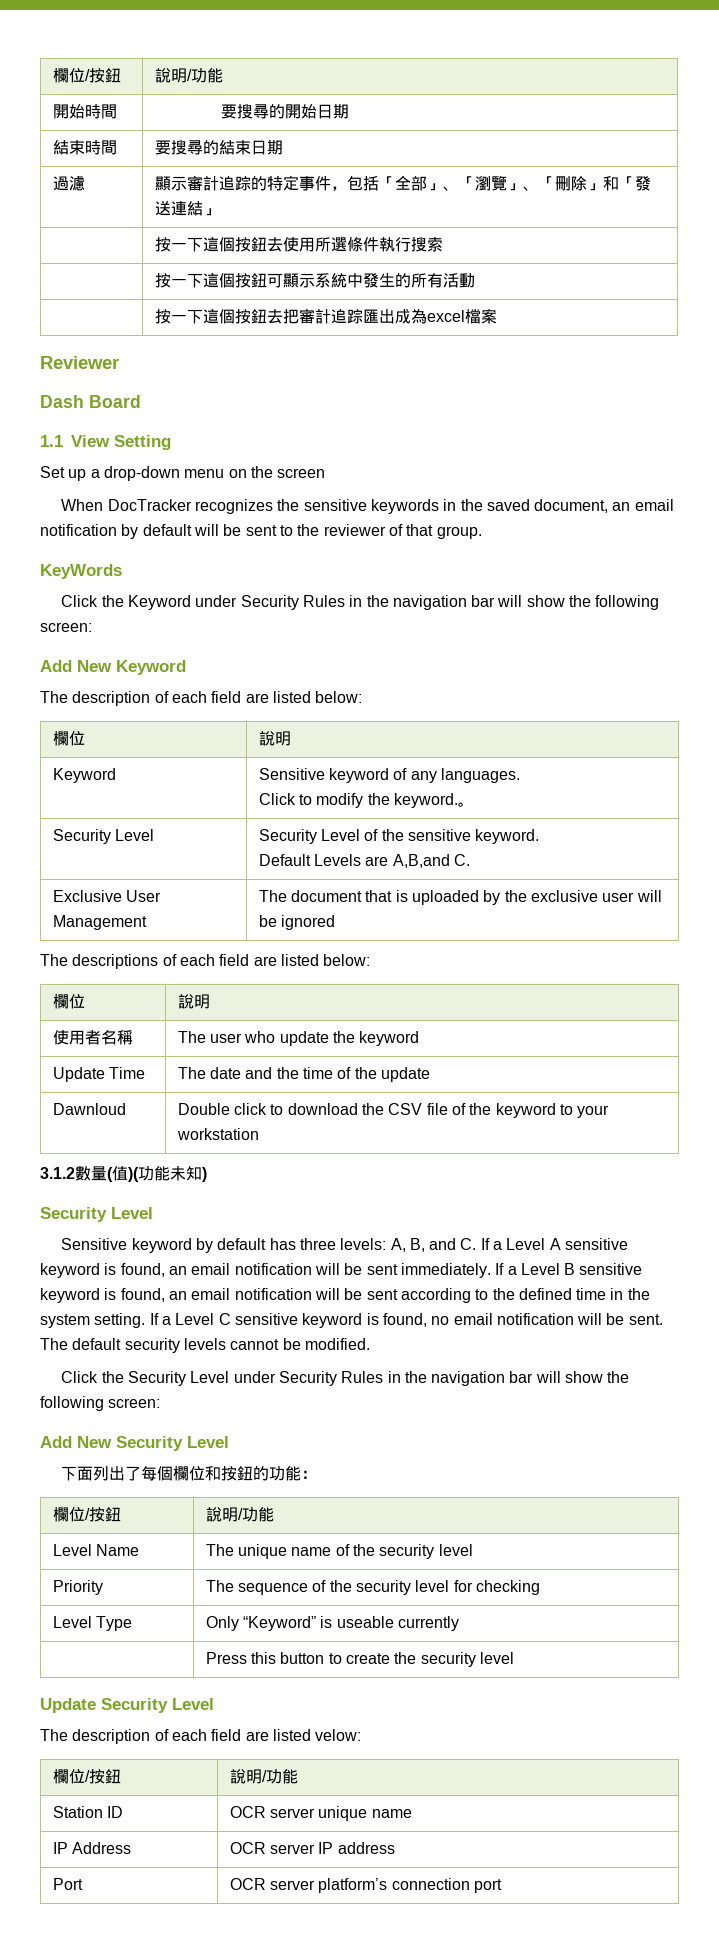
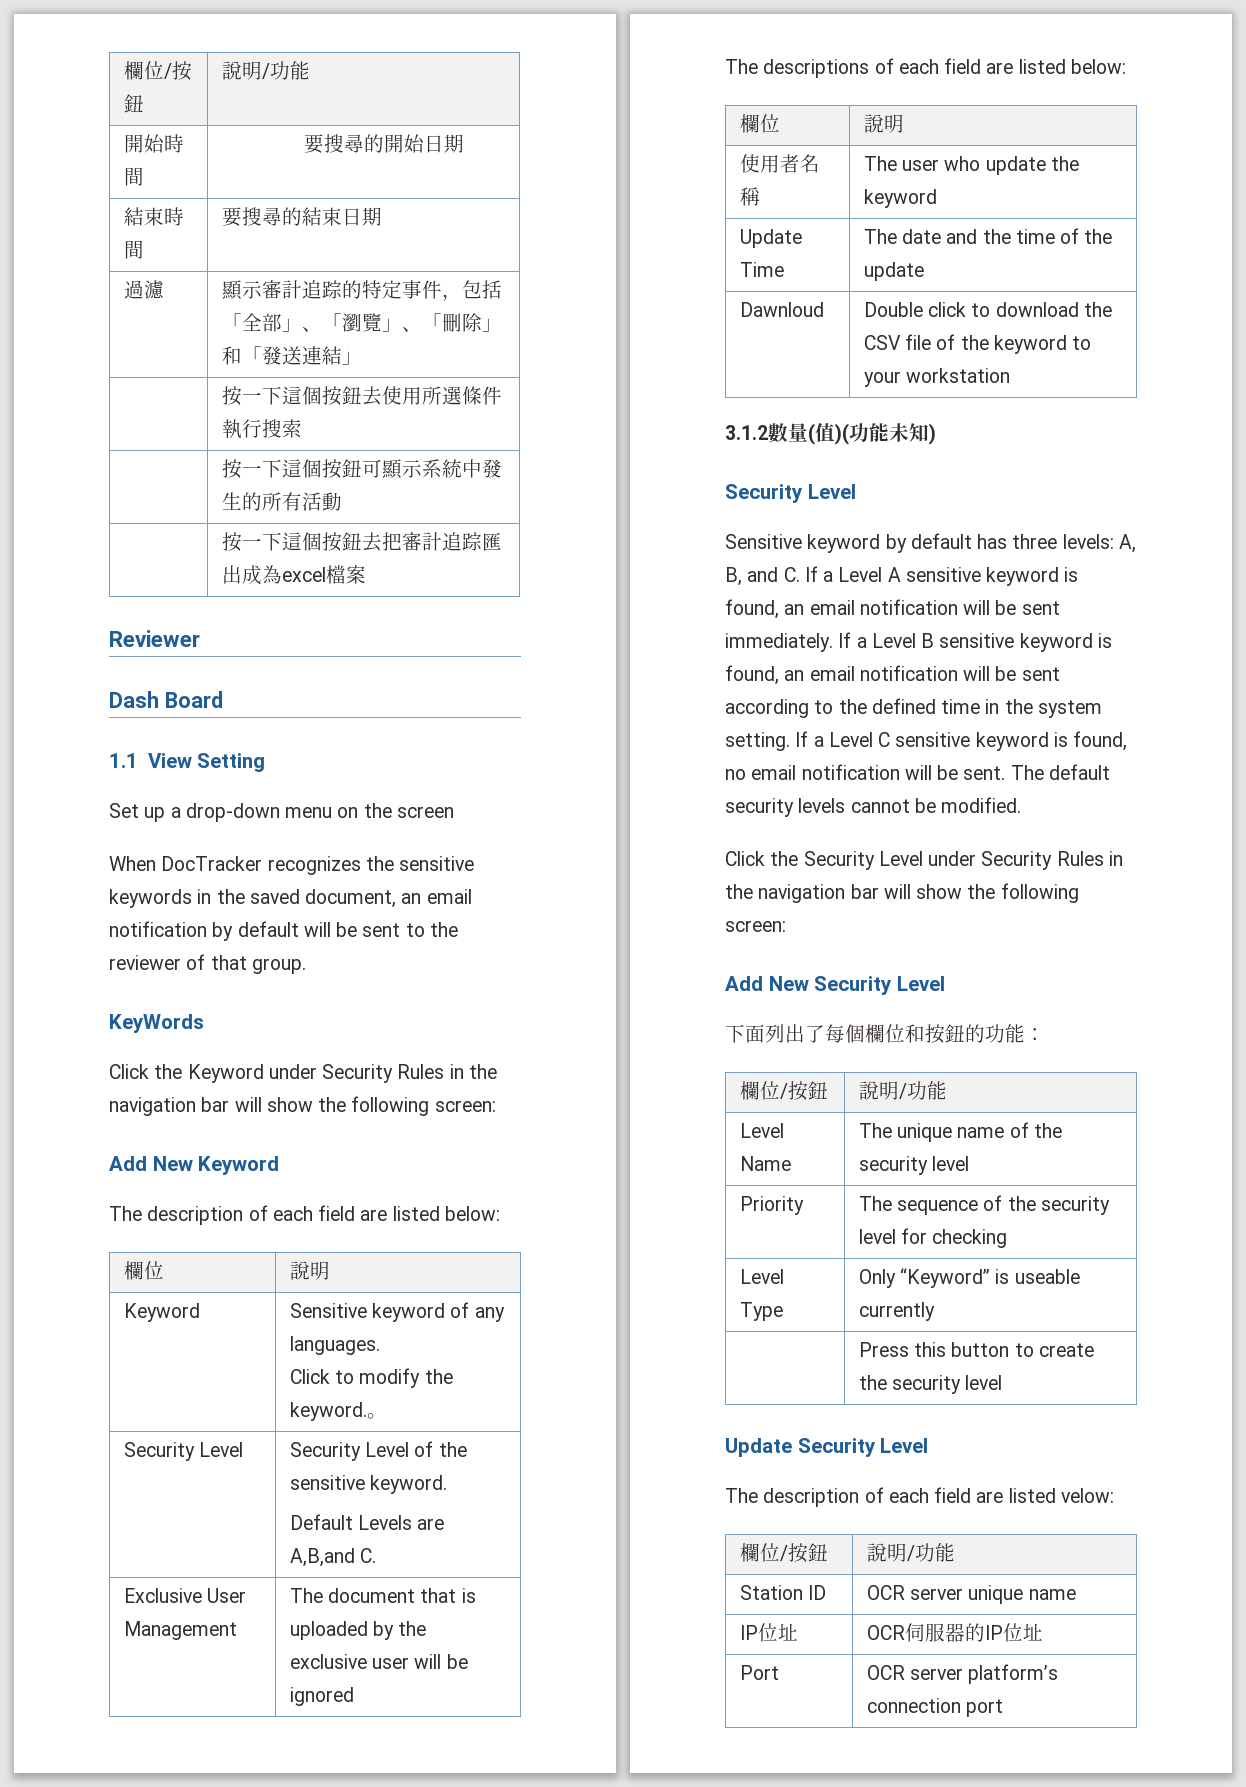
- IP Address | OCR server IP address
+ IP位址 | OCR伺服器的IP位址

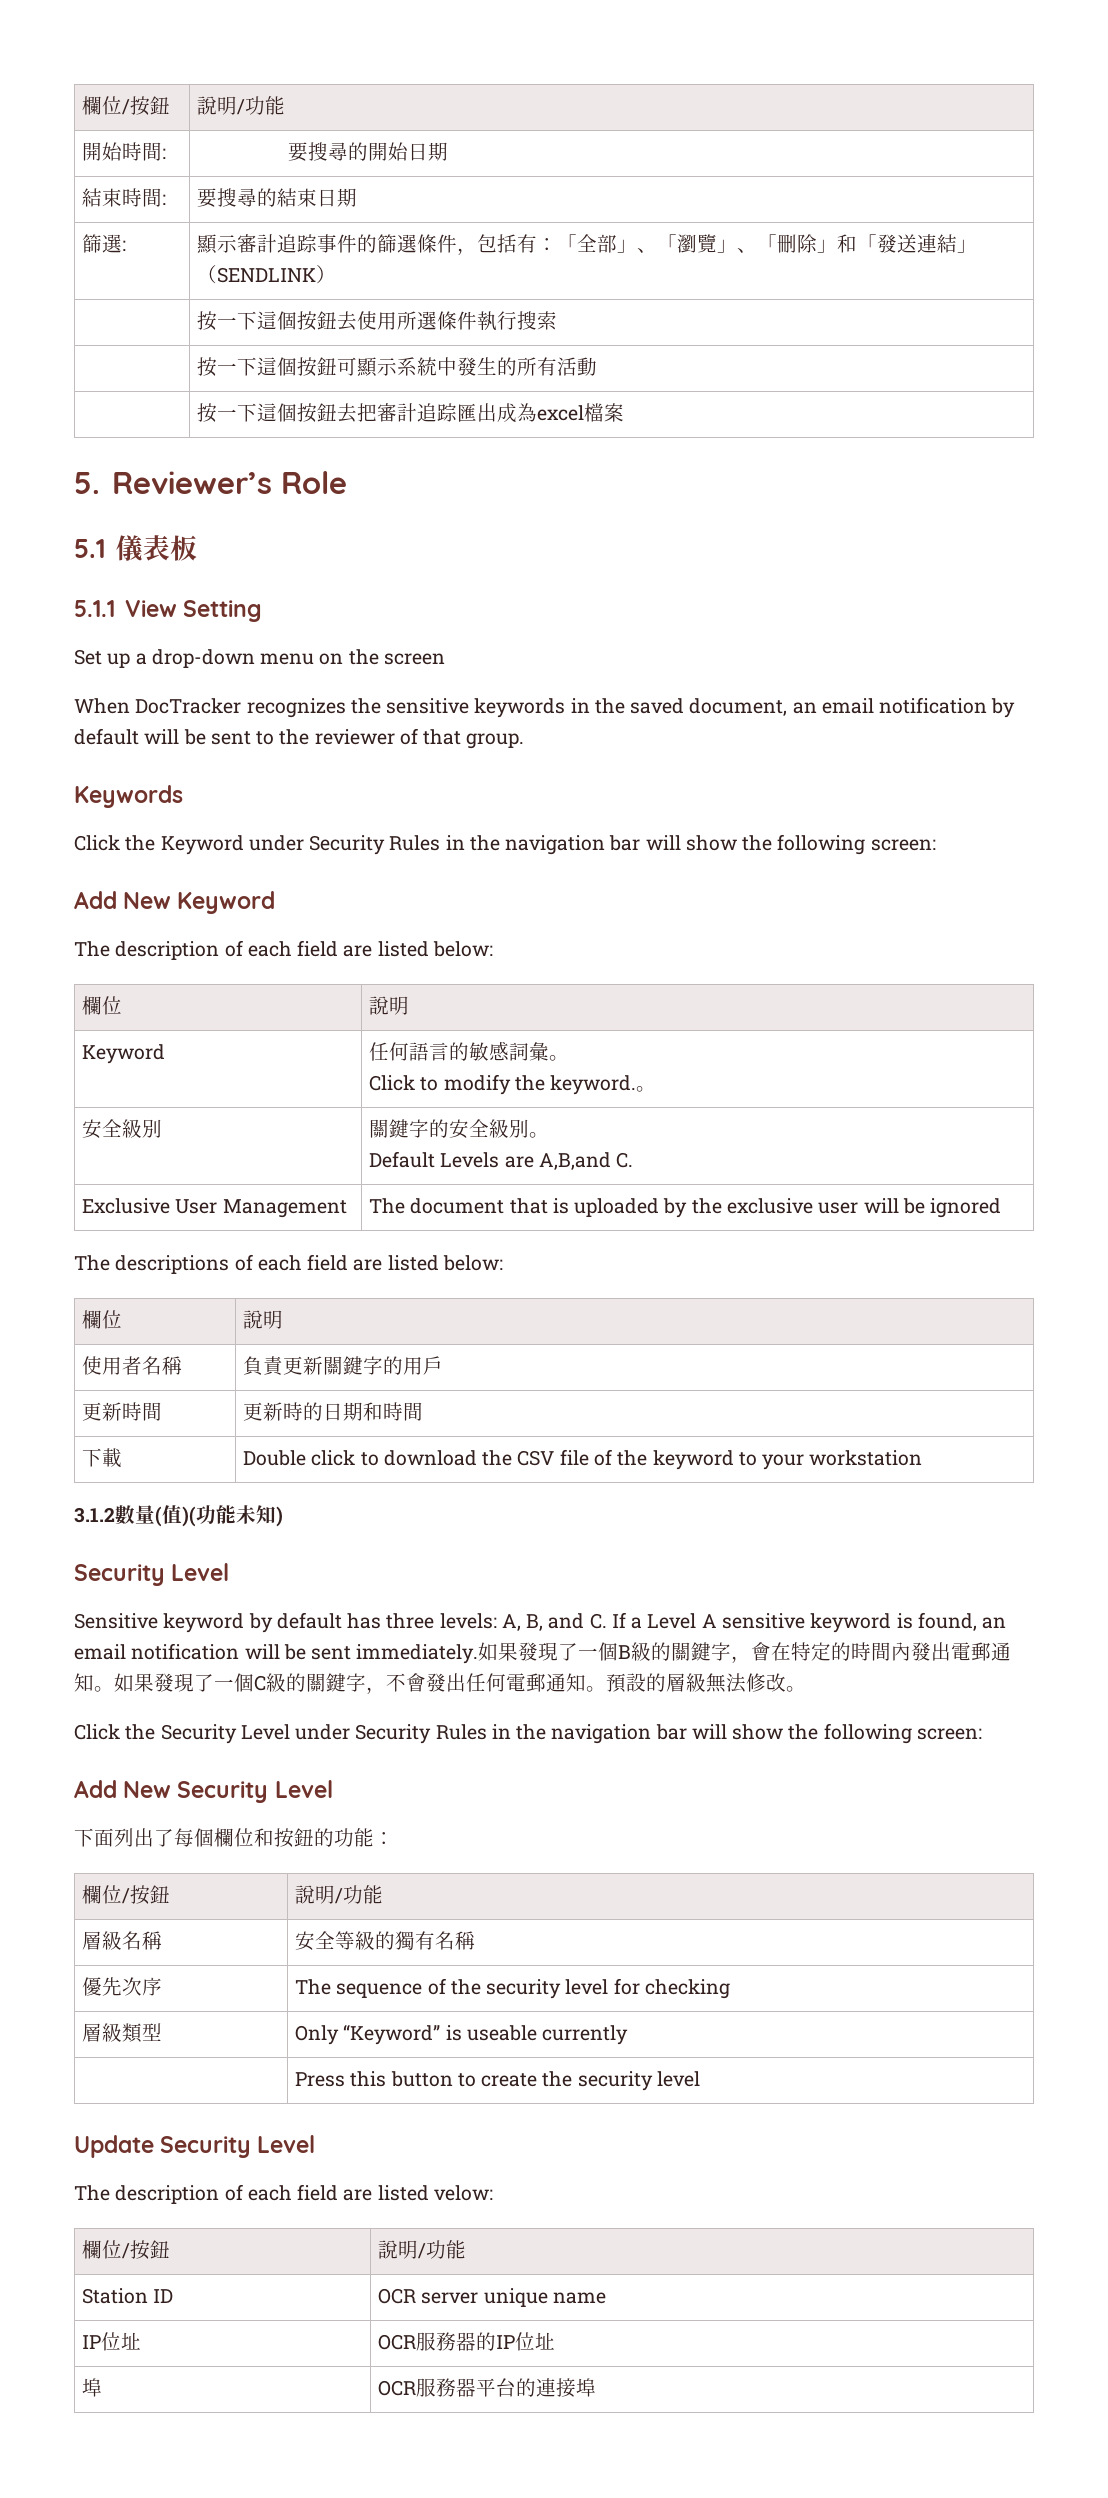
- 開始時間 | 要搜尋的開始日期
+ 開始時間: | 要搜尋的開始日期
- 結束時間 | 要搜尋的結束日期
+ 結束時間: | 要搜尋的結束日期
- 過濾 | 顯示審計追踪的特定事件，包括「全部」、「瀏覽」、「刪除」和「發送連結」
+ 篩選: | 顯示審計追踪事件的篩選條件，包括有：「全部」、「瀏覽」、「刪除」和「發送連結」（SENDLINK）
- Reviewer
- Dash Board
- 1.1 View Setting
+ 5. Reviewer’s Role
+ 5.1儀表板
+ 5.1.1 View Setting
- KeyWords
+ Keywords
- Keyword | Sensitive keyword of any languages.
+ Keyword | 任何語言的敏感詞彙。
- Security Level | Security Level of the sensitive keyword.
+ 安全級別 | 關鍵字的安全級別。
- 使用者名稱 | The user who update the keyword
- Update Time | The date and the time of the update
- Dawnloud | Double click to download the CSV file of the keyword to your workstation
+ 使用者名稱 | 負責更新關鍵字的用戶
+ 更新時間 | 更新時的日期和時間
+ 下載 | Double click to download the CSV file of the keyword to your workstation
- If a Level B sensitive keyword is found, an email notification will be sent according to the defined time in the system setting. If a Level C sensitive keyword is found, no email notification will be sent. The default security levels cannot be modified.
+ 如果發現了一個B級的關鍵字，會在特定的時間內發出電郵通知。如果發現了一個C級的關鍵字，不會發出任何電郵通知。預設的層級無法修改。
- Level Name | The unique name of the security level
- Priority | The sequence of the security level for checking
+ 層級名稱 | 安全等級的獨有名稱
+ 優先次序 | The sequence of the security level for checking
- Level Type | Only “Keyword” is useable currently
+ 層級類型 | Only “Keyword” is useable currently
- IP位址 | OCR伺服器的IP位址
+ IP位址 | OCR服務器的IP位址
- Port | OCR server platform’s connection port
+ 埠 | OCR服務器平台的連接埠

